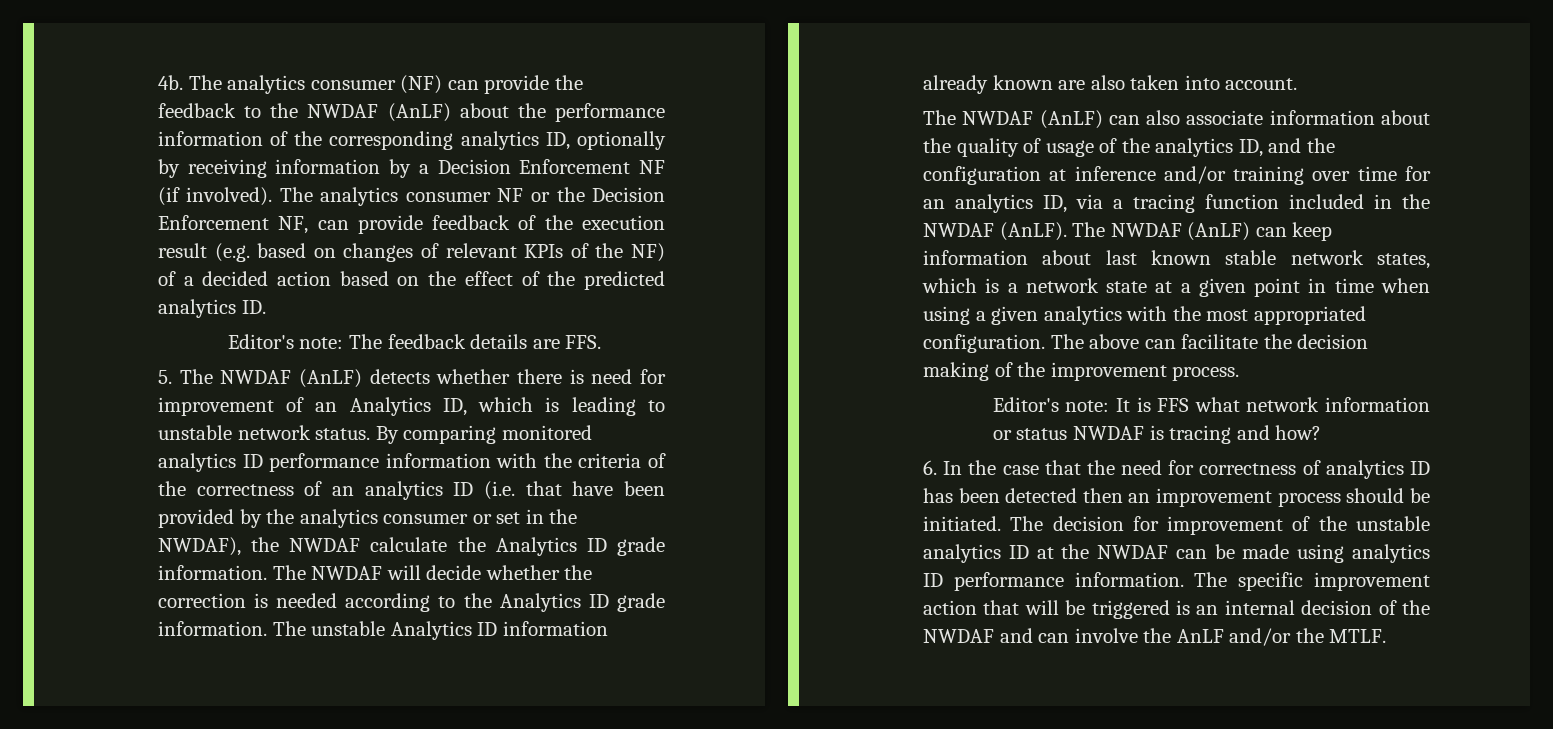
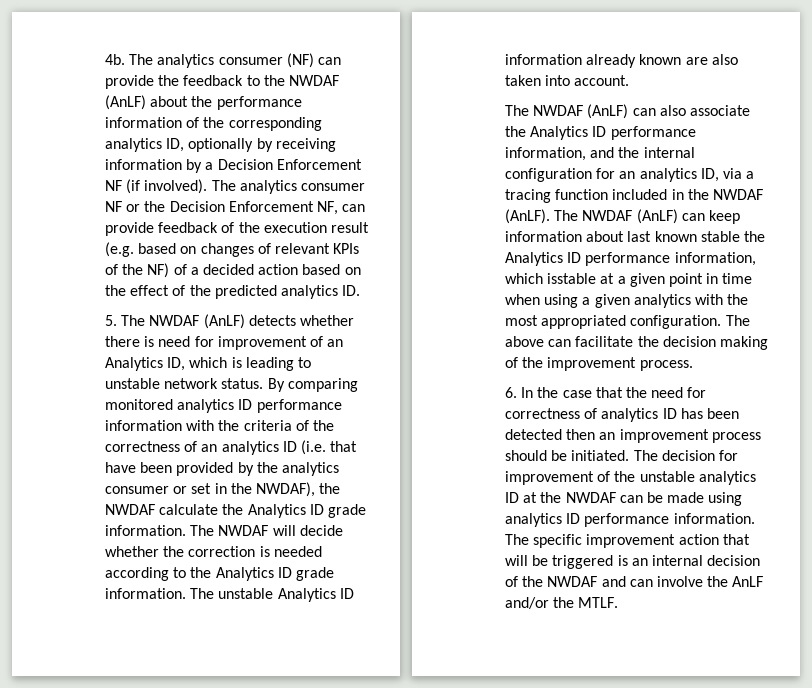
- Editor's note: The feedback details are FFS.
- The NWDAF (AnLF) can also associate information about the quality of usage of the analytics ID, and the configuration at inference and/or training over time for an analytics ID, via a tracing function included in the NWDAF (AnLF).
+ The NWDAF (AnLF) can also associate the Analytics ID performance information, and the internal configuration for an analytics ID, via a tracing function included in the NWDAF (AnLF).
- The NWDAF (AnLF) can keep information about last known stable network states, which is a network state at a given point in time when using a given analytics with the most appropriated configuration.
+ The NWDAF (AnLF) can keep information about last known stable the Analytics ID performance information, which isstable at a given point in time when using a given analytics with the most appropriated configuration.
- Editor's note: It is FFS what network information or status NWDAF is tracing and how?

